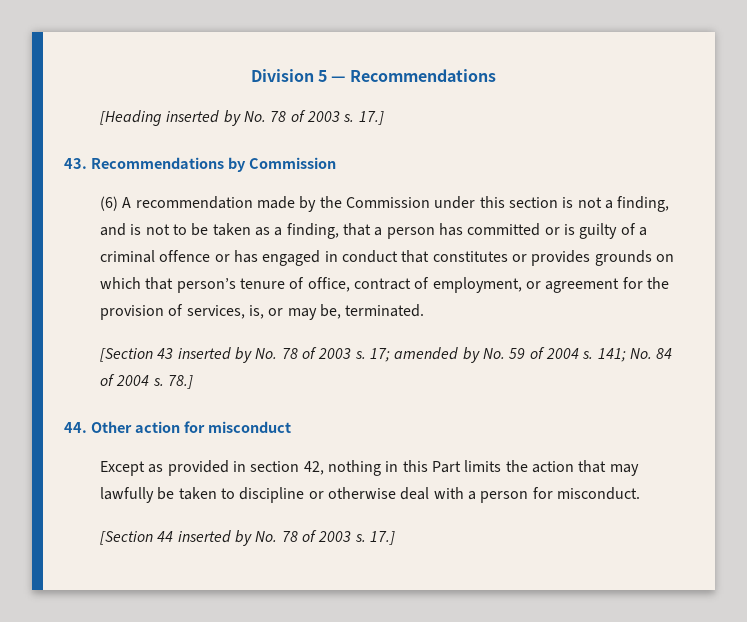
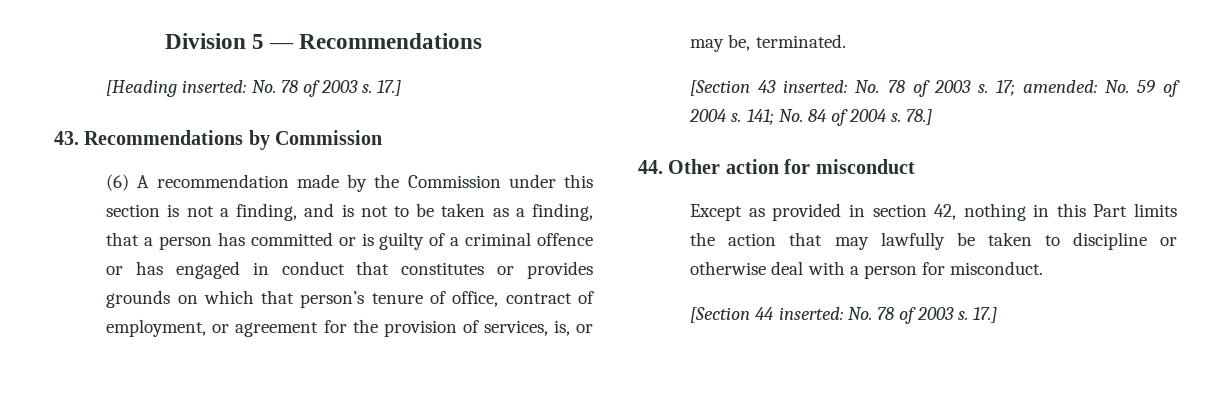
- [Heading inserted by No. 78 of 2003 s.
+ [Heading inserted: No. 78 of 2003 s.
- [Section 43 inserted by No. 78 of 2003 s.
+ [Section 43 inserted: No. 78 of 2003 s.
- 17; amended by No. 59 of 2004 s.
+ 17; amended: No. 59 of 2004 s.
- [Section 44 inserted by No. 78 of 2003 s.
+ [Section 44 inserted: No. 78 of 2003 s.

